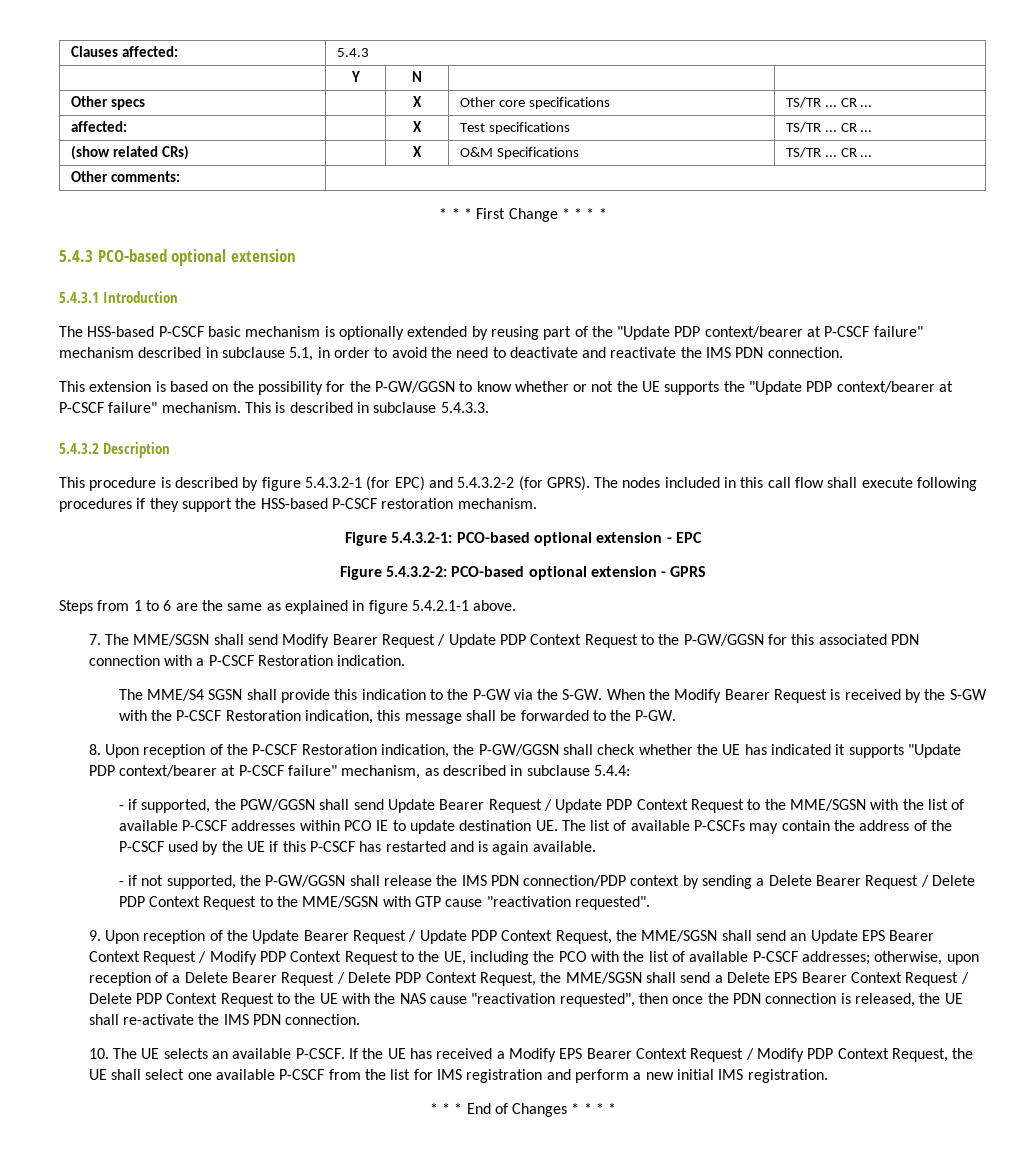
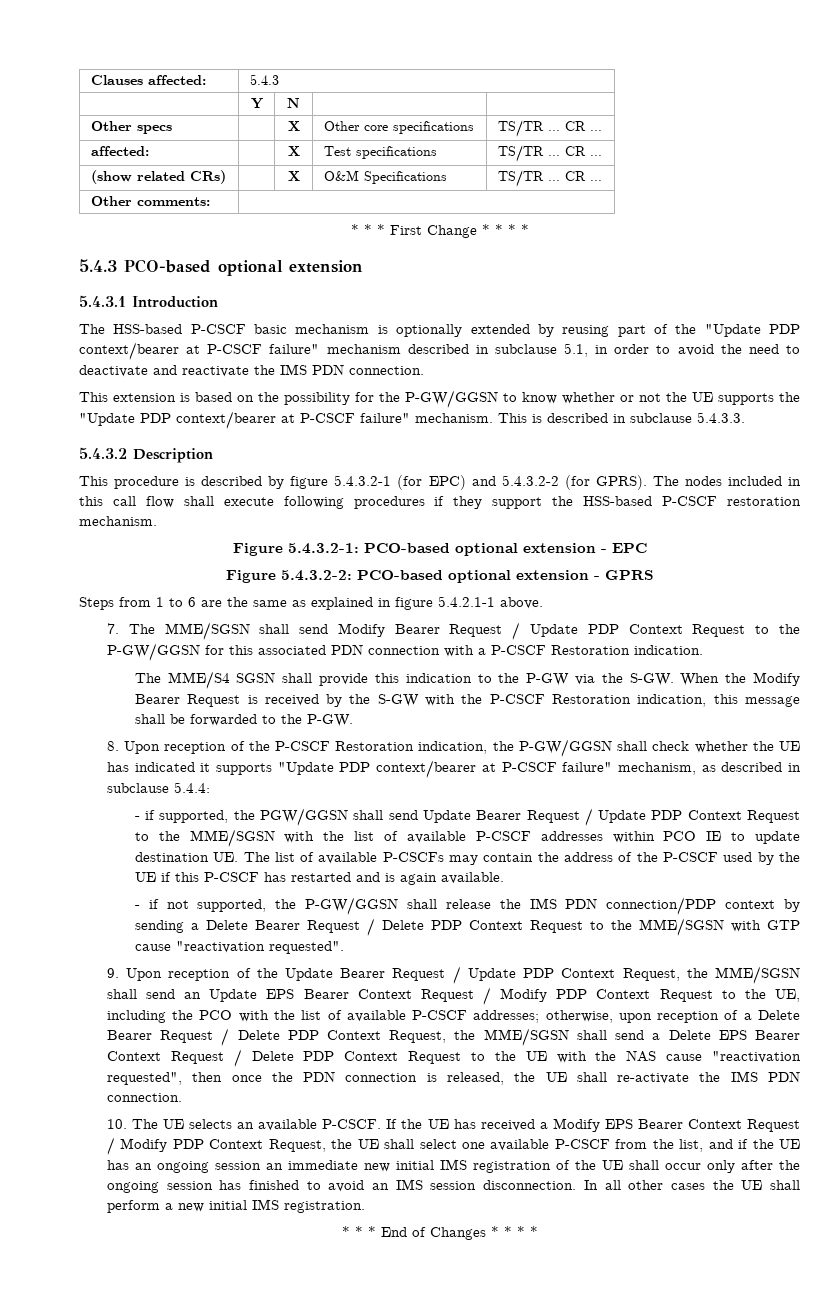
- If the UE has received a Modify EPS Bearer Context Request / Modify PDP Context Request, the UE shall select one available P-CSCF from the list for IMS registration and perform a new initial IMS registration.
+ If the UE has received a Modify EPS Bearer Context Request / Modify PDP Context Request, the UE shall select one available P-CSCF from the list, and if the UE has an ongoing session an immediate new initial IMS registration of the UE shall occur only after the ongoing session has finished to avoid an IMS session disconnection. In all other cases the UE shall perform a new initial IMS registration.

